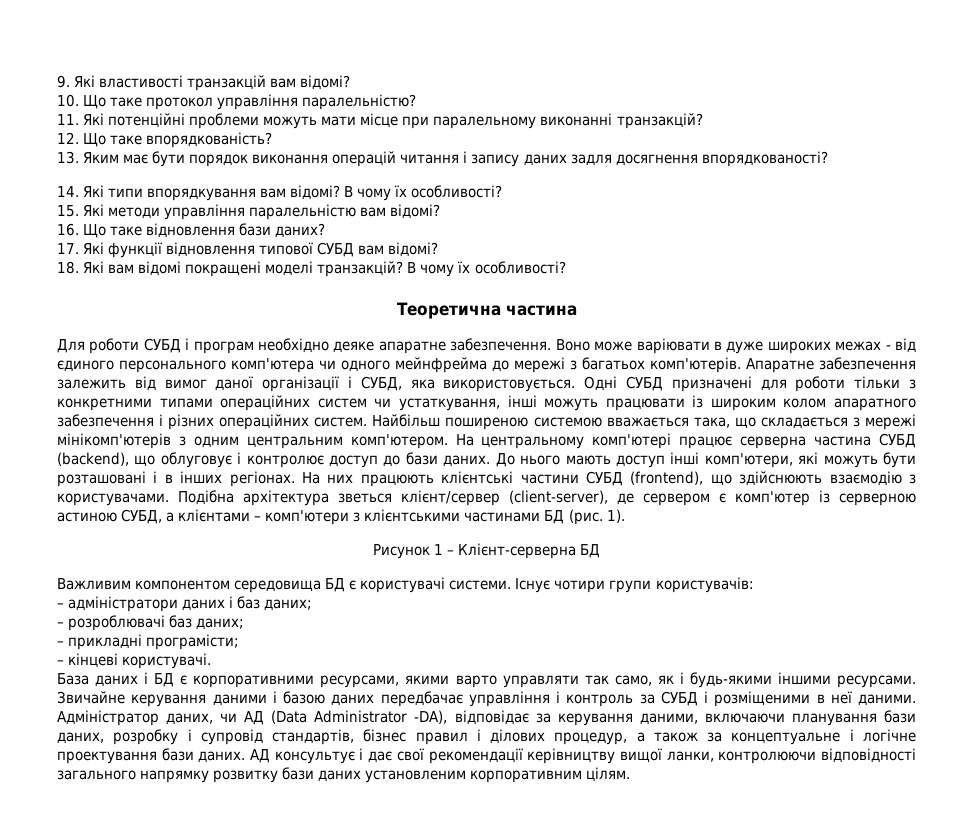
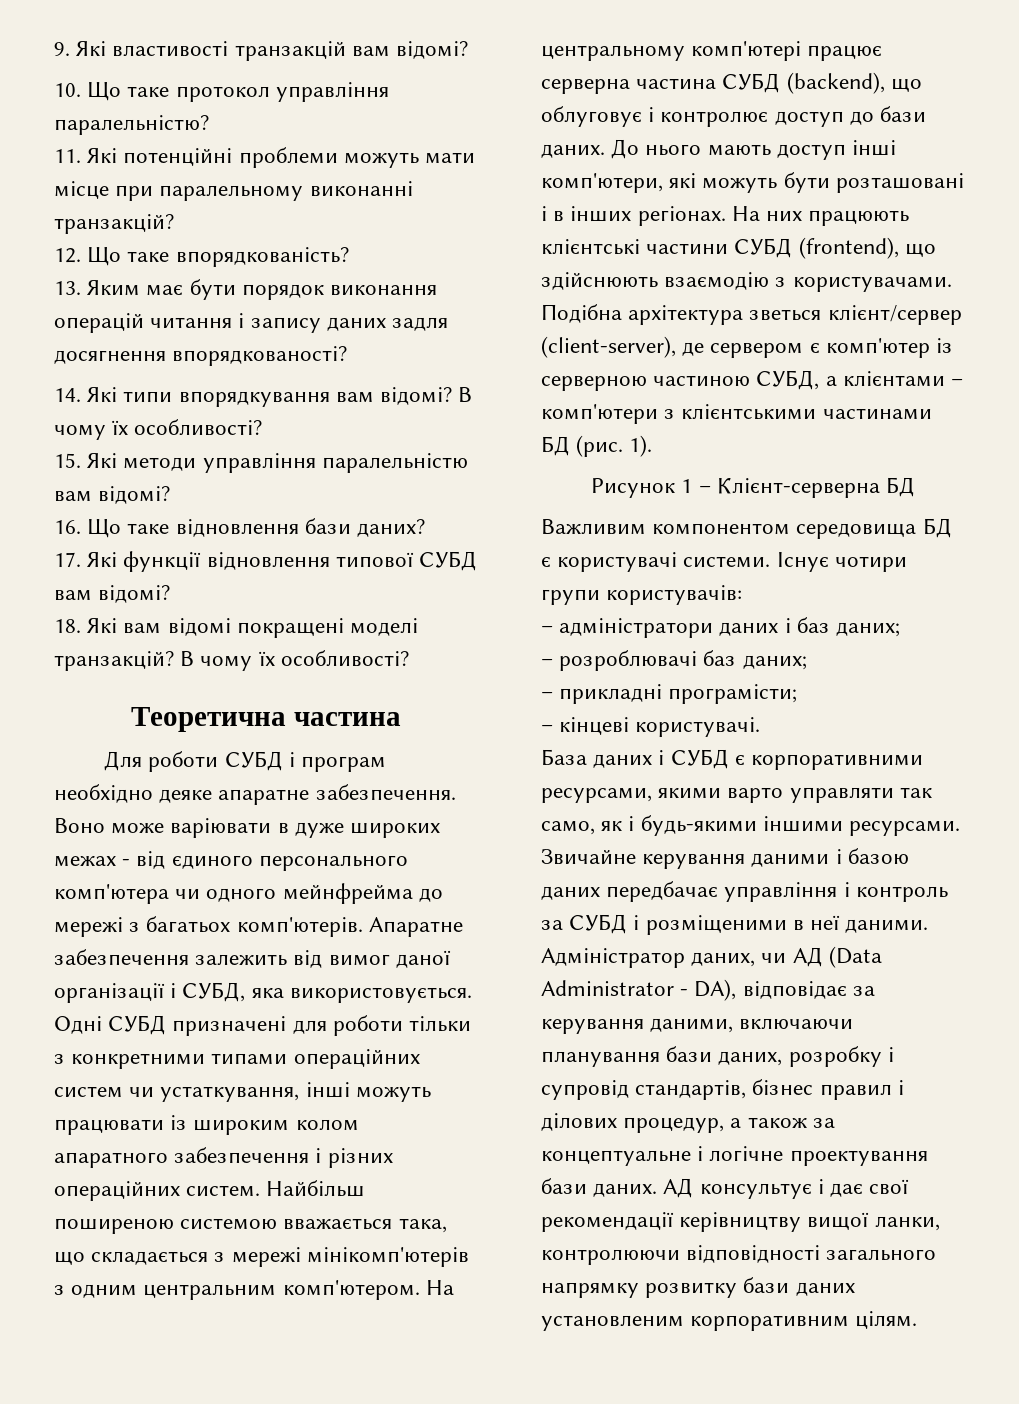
- Подібна архітектура зветься клієнт/сервер (client-server), де сервером є комп'ютер із серверною астиною СУБД, а клієнтами – комп'ютери з клієнтськими частинами БД (рис.
+ Подібна архітектура зветься клієнт/сервер (client-server), де сервером є комп'ютер із серверною частиною СУБД, а клієнтами – комп'ютери з клієнтськими частинами БД (рис.
- База даних і БД є корпоративними ресурсами, якими варто управляти так само, як і будь-якими іншими ресурсами.
+ База даних і СУБД є корпоративними ресурсами, якими варто управляти так само, як і будь-якими іншими ресурсами.
- Адміністратор даних, чи АД (Data Administrator -DA), відповідає за керування даними, включаючи планування бази даних, розробку і супровід стандартів, бізнес правил і ділових процедур, а також за концептуальне і логічне проектування бази даних.
+ Адміністратор даних, чи АД (Data Administrator - DA), відповідає за керування даними, включаючи планування бази даних, розробку і супровід стандартів, бізнес правил і ділових процедур, а також за концептуальне і логічне проектування бази даних.

